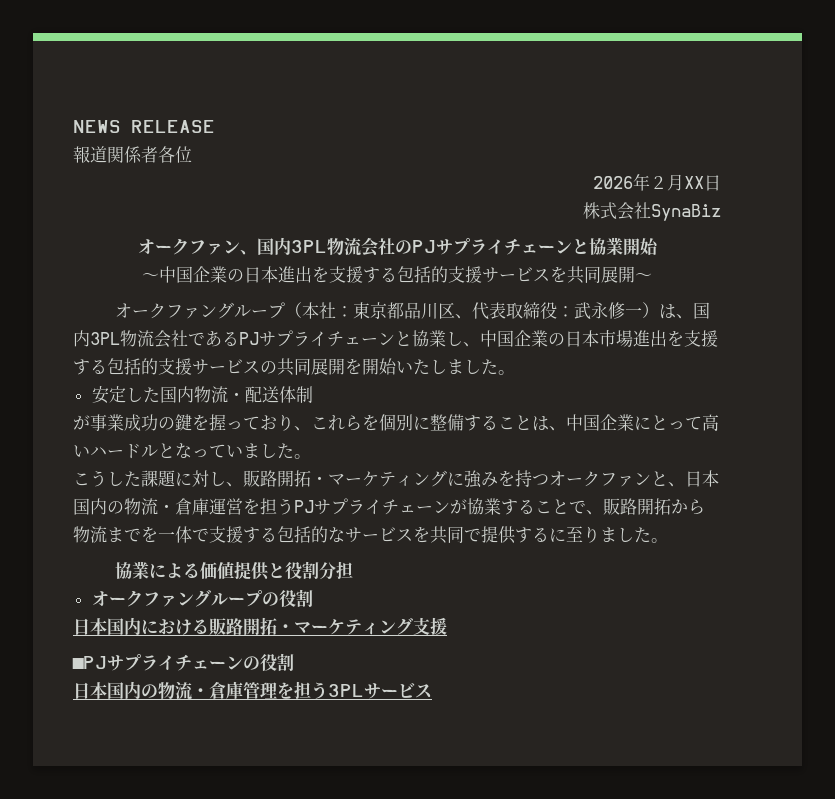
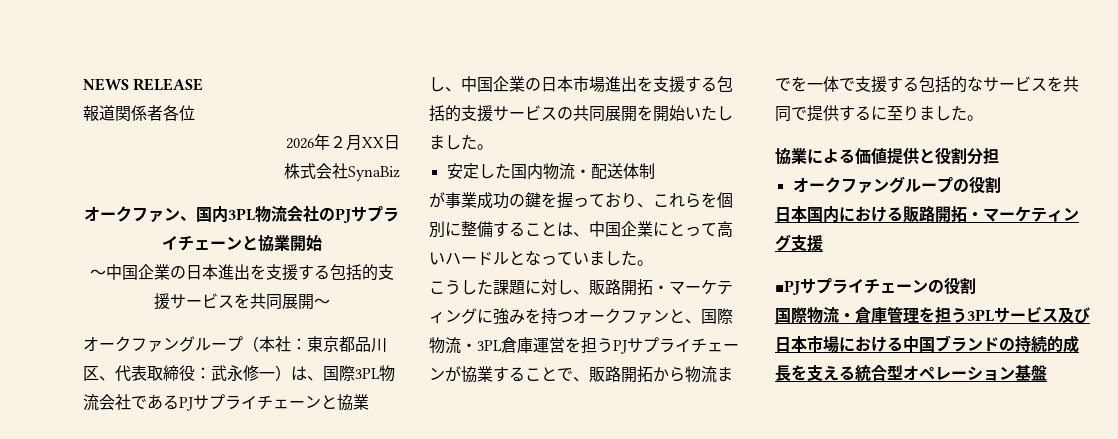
- オークファングループ（本社：東京都品川区、代表取締役：武永修一）は、国内3PL物流会社であるPJサプライチェーンと協業し、中国企業の日本市場進出を支援する包括的支援サービスの共同展開を開始いたしました。
+ オークファングループ（本社：東京都品川区、代表取締役：武永修一）は、国際3PL物流会社であるPJサプライチェーンと協業し、中国企業の日本市場進出を支援する包括的支援サービスの共同展開を開始いたしました。
- こうした課題に対し、販路開拓・マーケティングに強みを持つオークファンと、日本国内の物流・倉庫運営を担うPJサプライチェーンが協業することで、販路開拓から物流までを一体で支援する包括的なサービスを共同で提供するに至りました。
+ こうした課題に対し、販路開拓・マーケティングに強みを持つオークファンと、国際物流・3PL倉庫運営を担うPJサプライチェーンが協業することで、販路開拓から物流までを一体で支援する包括的なサービスを共同で提供するに至りました。
- 日本国内の物流・倉庫管理を担う3PLサービス
+ 国際物流・倉庫管理を担う3PLサービス及び日本市場における中国ブランドの持続的成長を支える統合型オペレーション基盤

